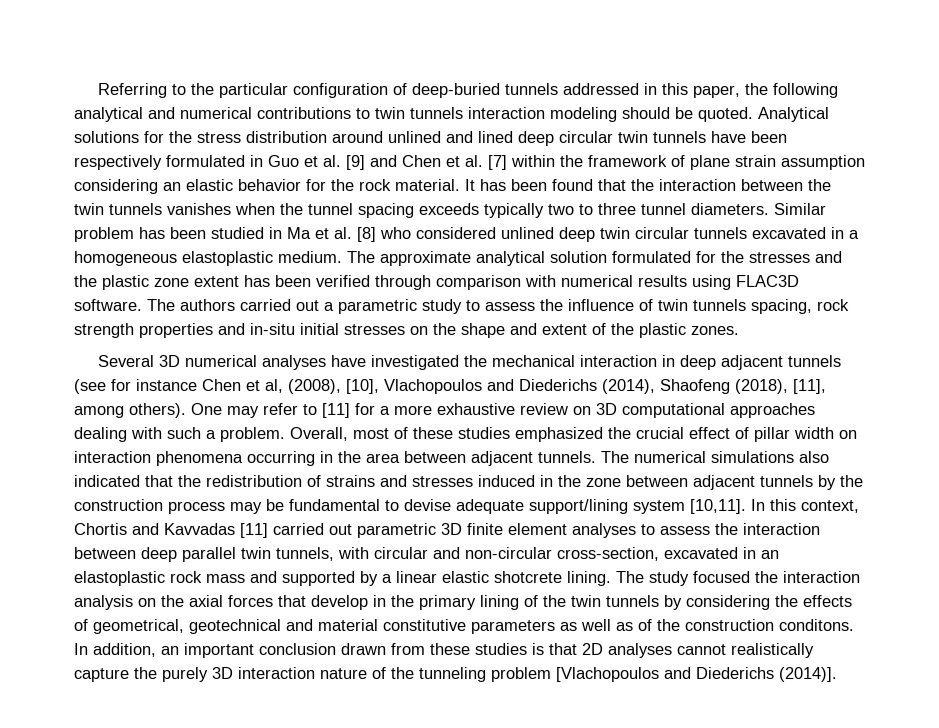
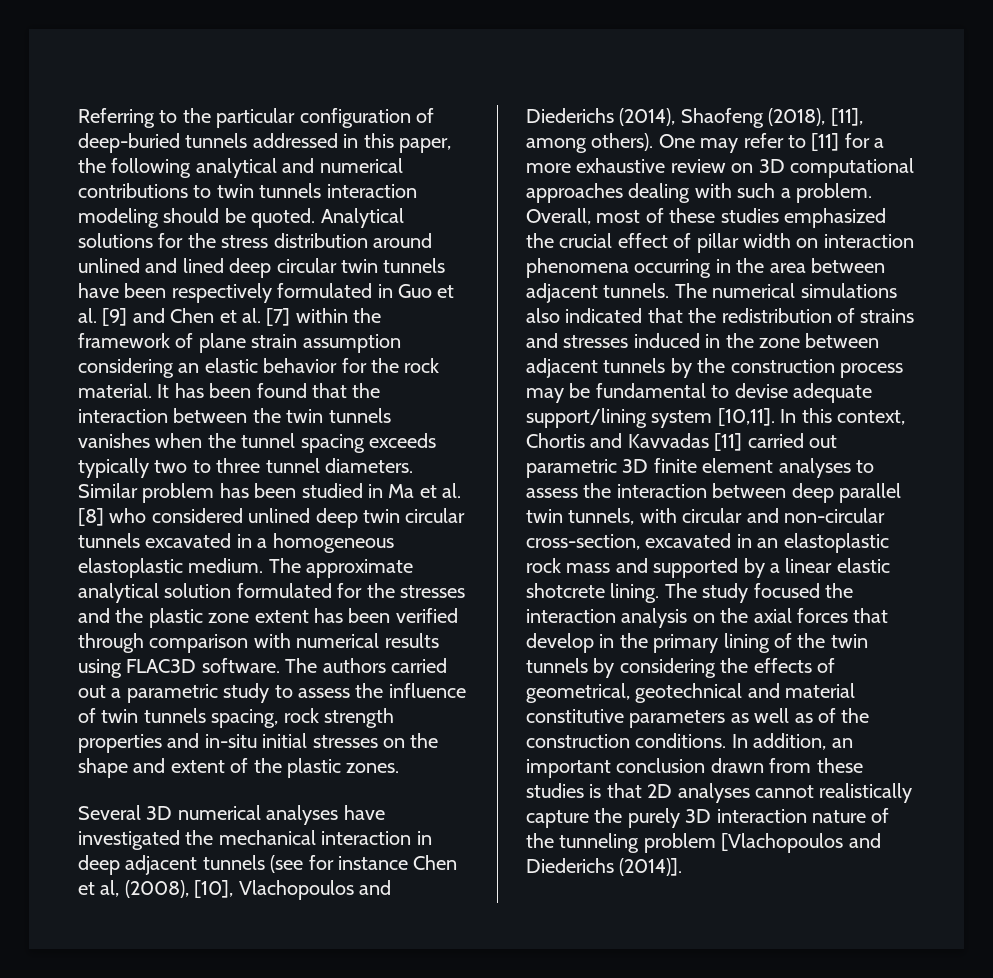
- The study focused the interaction analysis on the axial forces that develop in the primary lining of the twin tunnels by considering the effects of geometrical, geotechnical and material constitutive parameters as well as of the construction conditons.
+ The study focused the interaction analysis on the axial forces that develop in the primary lining of the twin tunnels by considering the effects of geometrical, geotechnical and material constitutive parameters as well as of the construction conditions.

